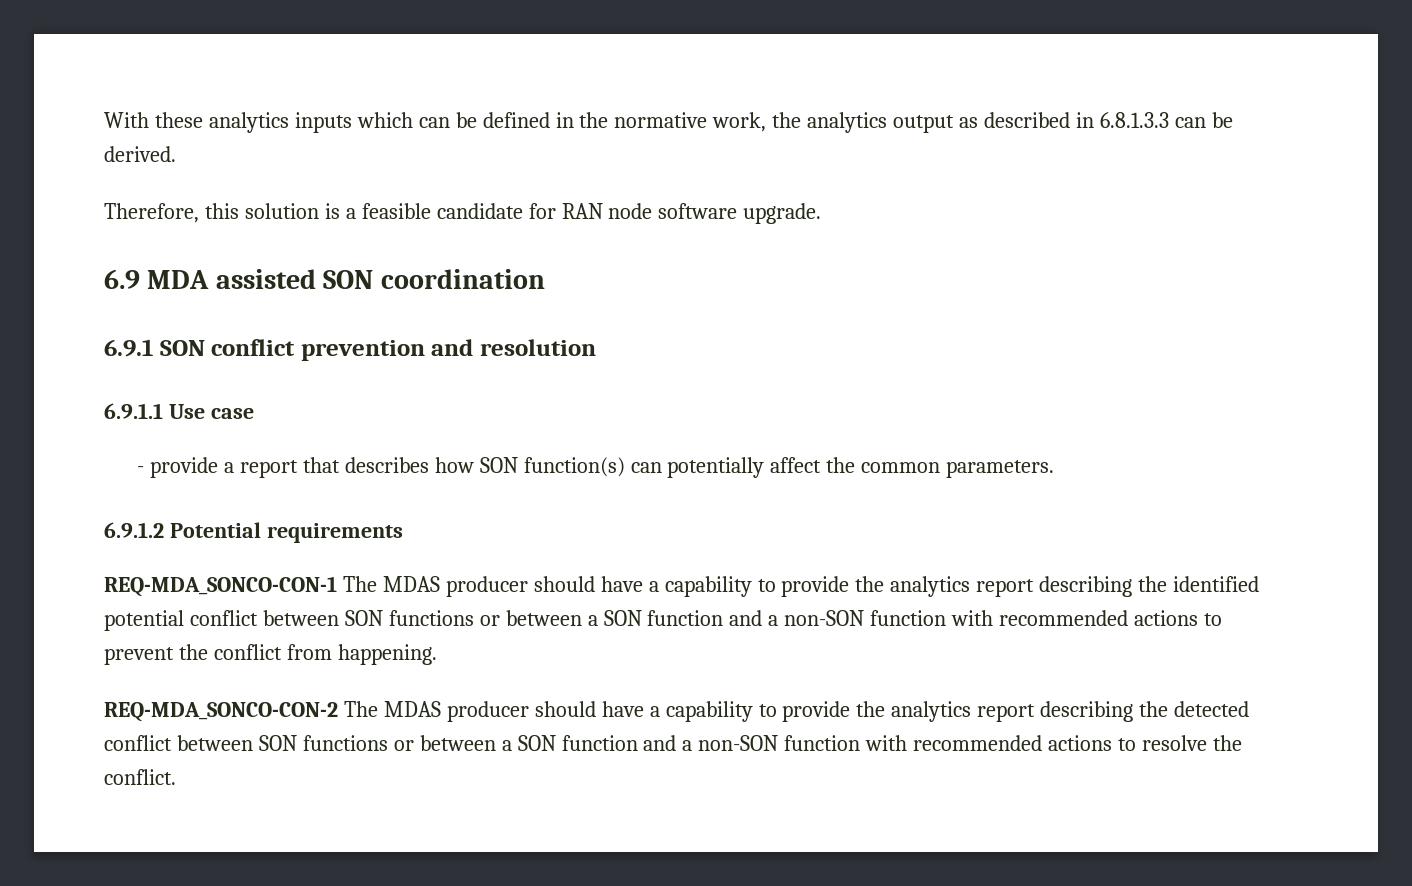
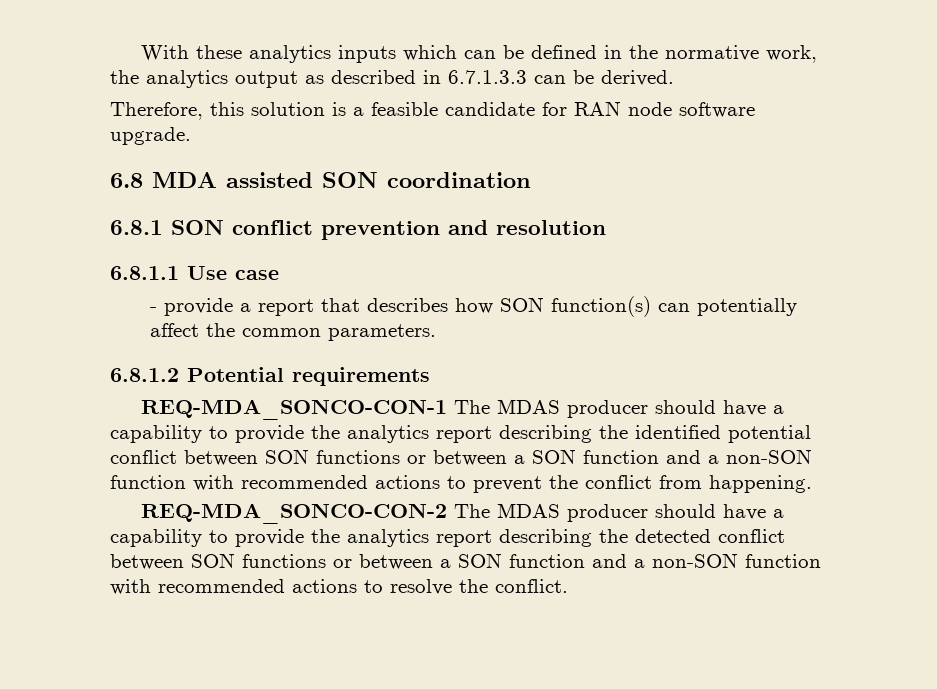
- With these analytics inputs which can be defined in the normative work, the analytics output as described in 6.8.1.3.3 can be derived.
+ With these analytics inputs which can be defined in the normative work, the analytics output as described in 6.7.1.3.3 can be derived.
- 6.9 MDA assisted SON coordination
+ 6.8 MDA assisted SON coordination
- 6.9.1 SON conflict prevention and resolution
+ 6.8.1 SON conflict prevention and resolution
- 6.9.1.1 Use case
+ 6.8.1.1 Use case
- 6.9.1.2 Potential requirements
+ 6.8.1.2 Potential requirements

